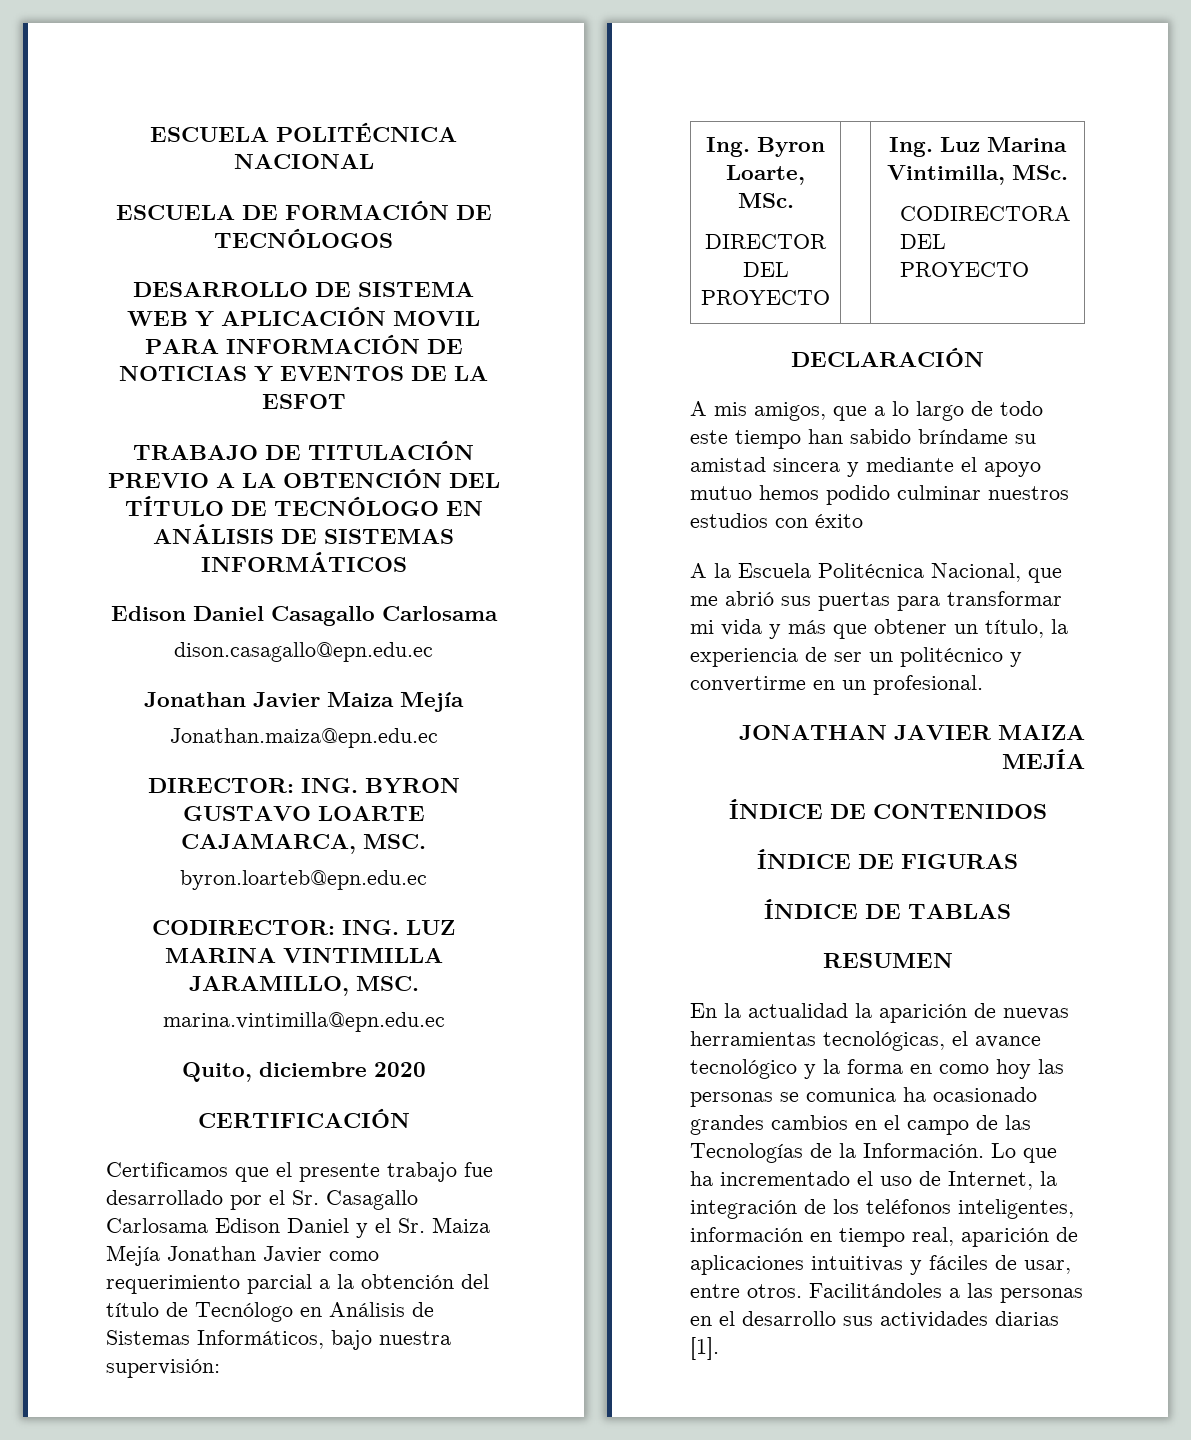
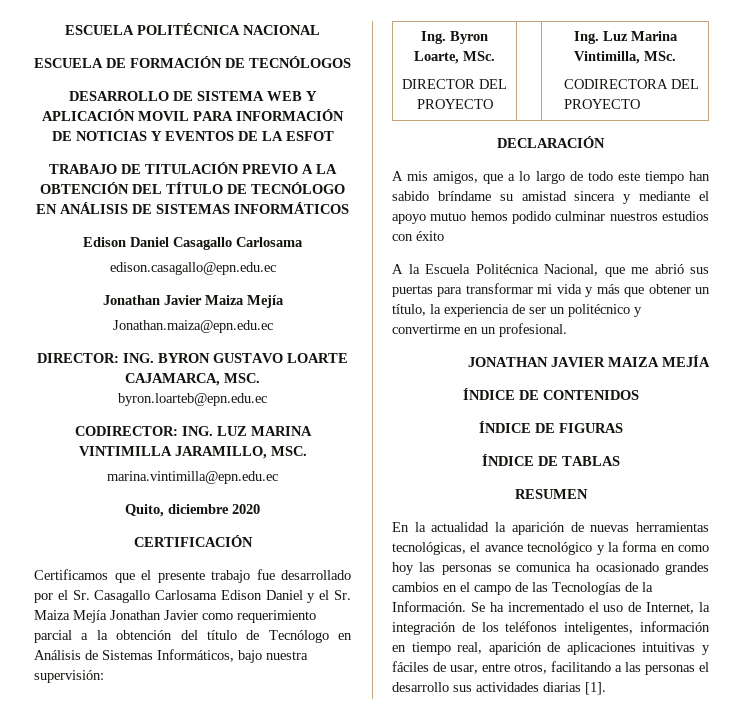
- dison.casagallo@epn.edu.ec
+ edison.casagallo@epn.edu.ec
- Lo que ha incrementado el uso de Internet, la integración de los teléfonos inteligentes, información en tiempo real, aparición de aplicaciones intuitivas y fáciles de usar, entre otros. Facilitándoles a las personas en el desarrollo sus actividades diarias [1].
+ Se ha incrementado el uso de Internet, la integración de los teléfonos inteligentes, información en tiempo real, aparición de aplicaciones intuitivas y fáciles de usar, entre otros, facilitando a las personas el desarrollo sus actividades diarias [1].

